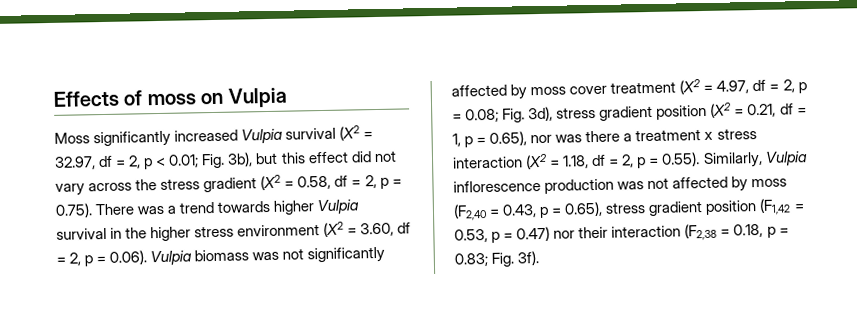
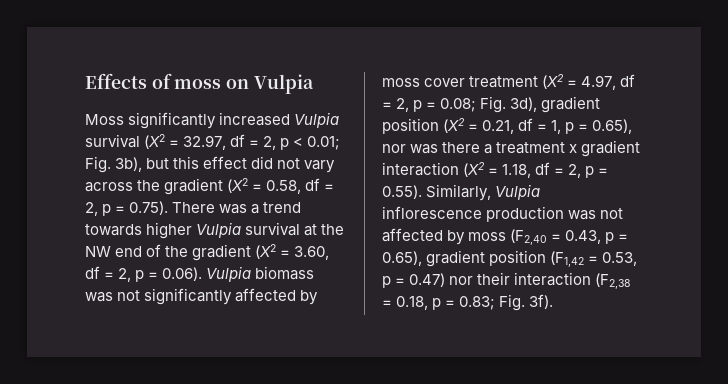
- Fig. 3b), but this effect did not vary across the stress gradient (X2 = 0.58, df = 2, p = 0.75). There was a trend towards higher Vulpia survival in the higher stress environment (X2 = 3.60, df = 2, p = 0.06). Vulpia biomass was not significantly affected by moss cover treatment (X2 = 4.97, df = 2, p = 0.08;
+ Fig. 3b), but this effect did not vary across the gradient (X2 = 0.58, df = 2, p = 0.75). There was a trend towards higher Vulpia survival at the NW end of the gradient (X2 = 3.60, df = 2, p = 0.06). Vulpia biomass was not significantly affected by moss cover treatment (X2 = 4.97, df = 2, p = 0.08;
- Fig. 3d), stress gradient position (X2 = 0.21, df = 1, p = 0.65), nor was there a treatment x stress interaction (X2 = 1.18, df = 2, p = 0.55). Similarly, Vulpia inflorescence production was not affected by moss (F2,40 = 0.43, p = 0.65), stress gradient position (F1,42 = 0.53, p = 0.47) nor their interaction (F2,38 = 0.18, p = 0.83;
+ Fig. 3d), gradient position (X2 = 0.21, df = 1, p = 0.65), nor was there a treatment x gradient interaction (X2 = 1.18, df = 2, p = 0.55). Similarly, Vulpia inflorescence production was not affected by moss (F2,40 = 0.43, p = 0.65), gradient position (F1,42 = 0.53, p = 0.47) nor their interaction (F2,38 = 0.18, p = 0.83;

